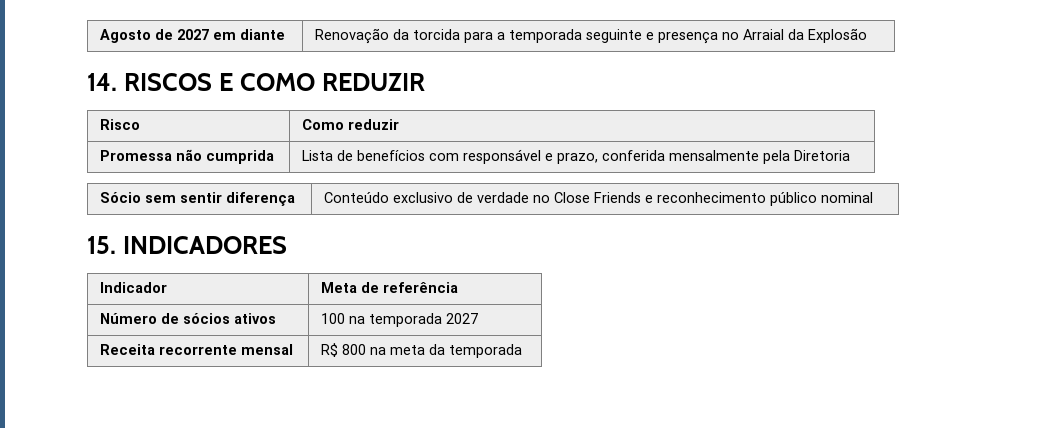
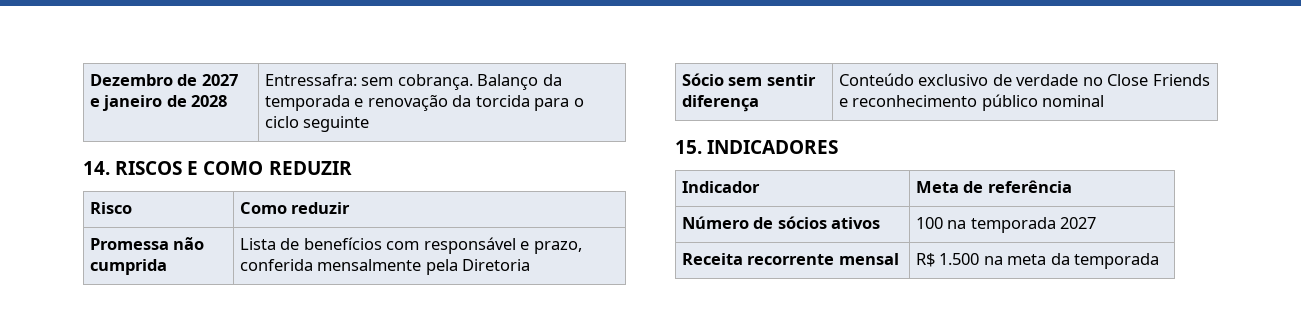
- Agosto de 2027 em diante | Renovação da torcida para a temporada seguinte e presença no Arraial da Explosão
+ Dezembro de 2027 e janeiro de 2028 | Entressafra: sem cobrança. Balanço da temporada e renovação da torcida para o ciclo seguinte
- Receita recorrente mensal | R$ 800 na meta da temporada
+ Receita recorrente mensal | R$ 1.500 na meta da temporada

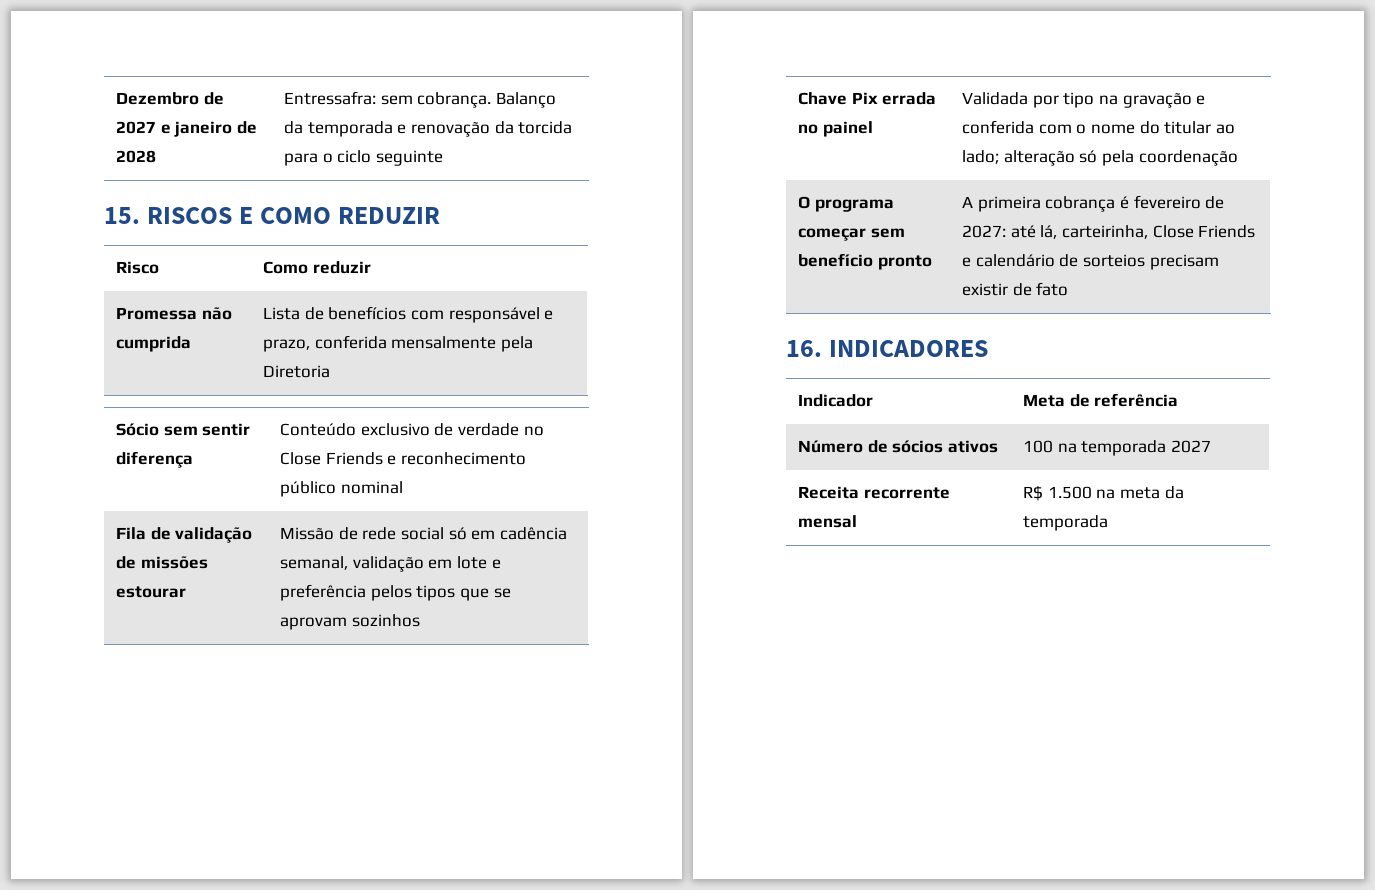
- 14. RISCOS E COMO REDUZIR
+ 15. RISCOS E COMO REDUZIR
- 15. INDICADORES
+ Fila de validação de missões estourar | Missão de rede social só em cadência semanal, validação em lote e preferência pelos tipos que se aprovam sozinhos
+ Chave Pix errada no painel | Validada por tipo na gravação e conferida com o nome do titular ao lado; alteração só pela coordenação
+ O programa começar sem benefício pronto | A primeira cobrança é fevereiro de 2027: até lá, carteirinha, Close Friends e calendário de sorteios precisam existir de fato
+ 16. INDICADORES

